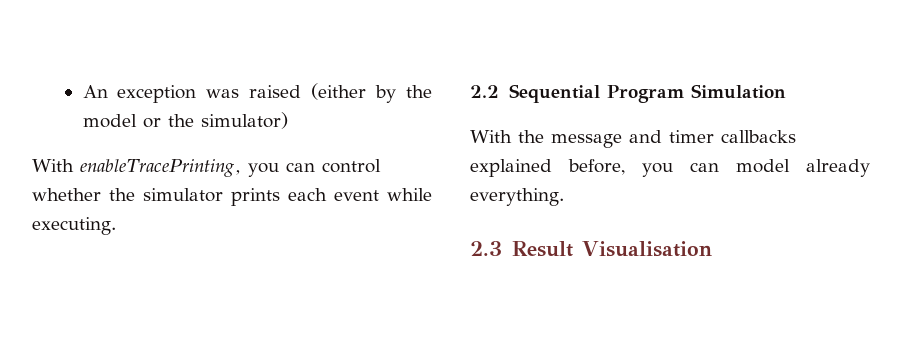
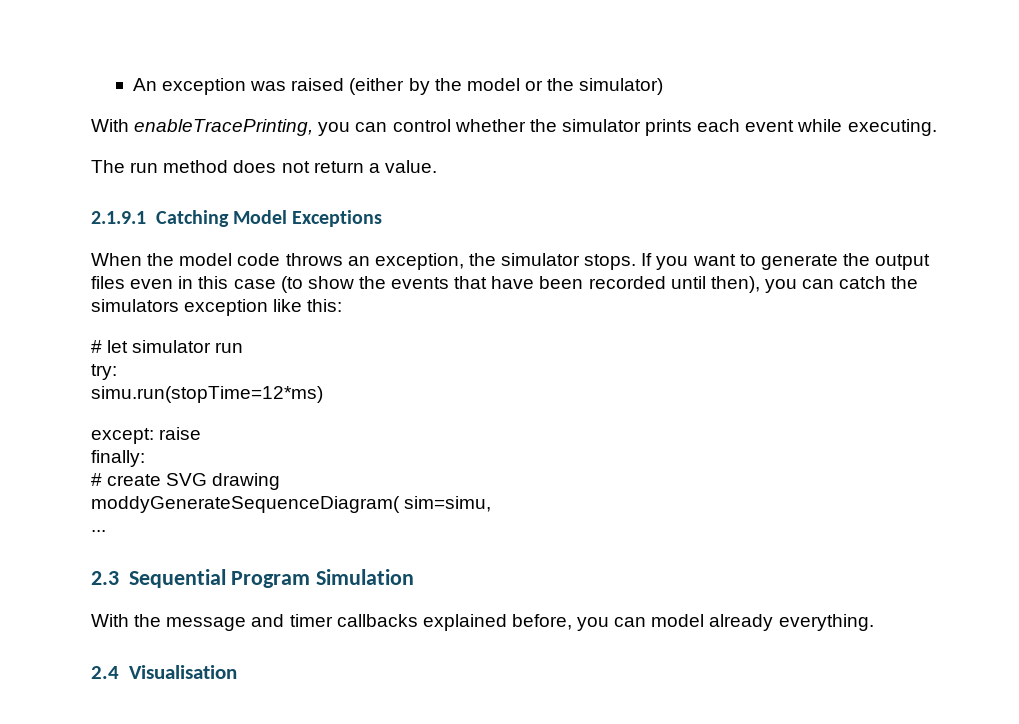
- 2.2 Sequential Program Simulation
+ The run method does not return a value.
+ 2.1.9.1 Catching Model Exceptions
+ When the model code throws an exception, the simulator stops. If you want to generate the output files even in this case (to show the events that have been recorded until then), you can catch the simulators exception like this:
+ # let simulator run
+ try:
+ simu.run(stopTime=12*ms)
+ except: raise
+ finally:
+ # create SVG drawing
+ moddyGenerateSequenceDiagram( sim=simu,
+ ...
+ 2.3 Sequential Program Simulation
- 2.3 Result Visualisation
+ 2.4 Visualisation

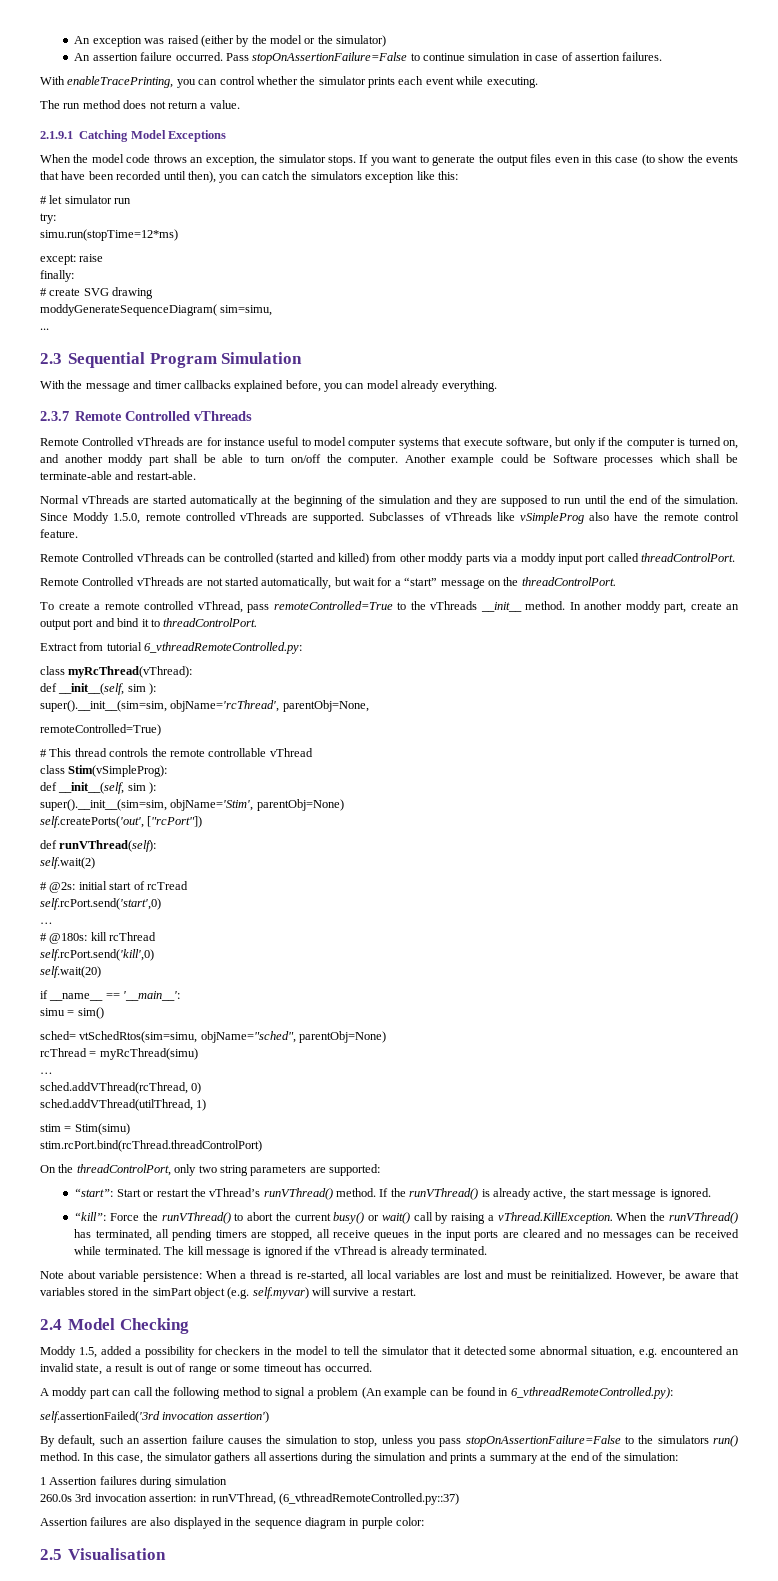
+ An assertion failure occurred. Pass stopOnAssertionFailure=False to continue simulation in case of assertion failures.
- 2.4 Visualisation
+ 2.3.7 Remote Controlled vThreads
+ Remote Controlled vThreads are for instance useful to model computer systems that execute software, but only if the computer is turned on, and another moddy part shall be able to turn on/off the computer. Another example could be Software processes which shall be terminate-able and restart-able.
+ Normal vThreads are started automatically at the beginning of the simulation and they are supposed to run until the end of the simulation. Since Moddy 1.5.0, remote controlled vThreads are supported. Subclasses of vThreads like vSimpleProg also have the remote control feature.
+ Remote Controlled vThreads can be controlled (started and killed) from other moddy parts via a moddy input port called threadControlPort.
+ Remote Controlled vThreads are not started automatically, but wait for a “start” message on the threadControlPort.
+ To create a remote controlled vThread, pass remoteControlled=True to the vThreads __init__ method. In another moddy part, create an output port and bind it to threadControlPort.
+ Extract from tutorial 6_vthreadRemoteControlled.py:
+ class myRcThread(vThread):
+ def __init__(self, sim ):
+ super().__init__(sim=sim, objName='rcThread', parentObj=None,
+ remoteControlled=True)
+ # This thread controls the remote controllable vThread
+ class Stim(vSimpleProg):
+ def __init__(self, sim ):
+ super().__init__(sim=sim, objName='Stim', parentObj=None)
+ self.createPorts('out', ["rcPort"])
+ def runVThread(self):
+ self.wait(2)
+ # @2s: initial start of rcTread
+ self.rcPort.send('start',0)
+ …
+ # @180s: kill rcThread
+ self.rcPort.send('kill',0)
+ self.wait(20)
+ if __name__ == '__main__':
+ simu = sim()
+ sched= vtSchedRtos(sim=simu, objName="sched", parentObj=None)
+ rcThread = myRcThread(simu)
+ …
+ sched.addVThread(rcThread, 0)
+ sched.addVThread(utilThread, 1)
+ stim = Stim(simu)
+ stim.rcPort.bind(rcThread.threadControlPort)
+ On the threadControlPort, only two string parameters are supported:
+ “start”: Start or restart the vThread’s runVThread() method. If the runVThread() is already active, the start message is ignored.
+ “kill”: Force the runVThread() to abort the current busy() or wait() call by raising a vThread.KillException. When the runVThread() has terminated, all pending timers are stopped, all receive queues in the input ports are cleared and no messages can be received while terminated. The kill message is ignored if the vThread is already terminated.
+ Note about variable persistence: When a thread is re-started, all local variables are lost and must be reinitialized. However, be aware that variables stored in the simPart object (e.g. self.myvar) will survive a restart.
+ 2.4 Model Checking
+ Moddy 1.5, added a possibility for checkers in the model to tell the simulator that it detected some abnormal situation, e.g. encountered an invalid state, a result is out of range or some timeout has occurred.
+ A moddy part can call the following method to signal a problem (An example can be found in 6_vthreadRemoteControlled.py):
+ self.assertionFailed('3rd invocation assertion')
+ By default, such an assertion failure causes the simulation to stop, unless you pass stopOnAssertionFailure=False to the simulators run() method. In this case, the simulator gathers all assertions during the simulation and prints a summary at the end of the simulation:
+ 1 Assertion failures during simulation
+ 260.0s 3rd invocation assertion: in runVThread, (6_vthreadRemoteControlled.py::37)
+ Assertion failures are also displayed in the sequence diagram in purple color:
+ 2.5 Visualisation

